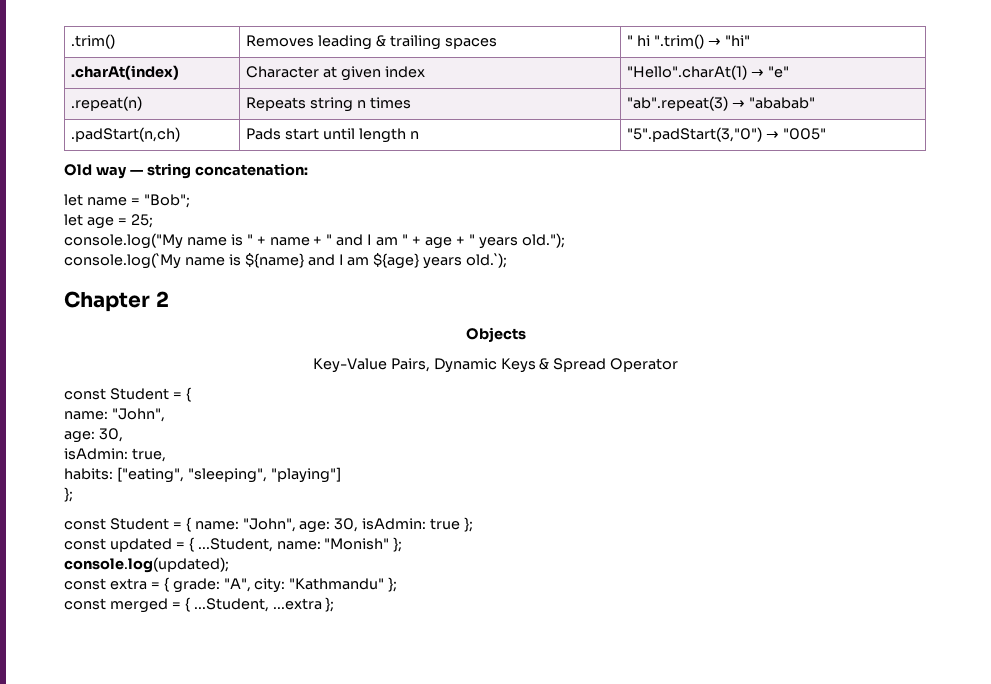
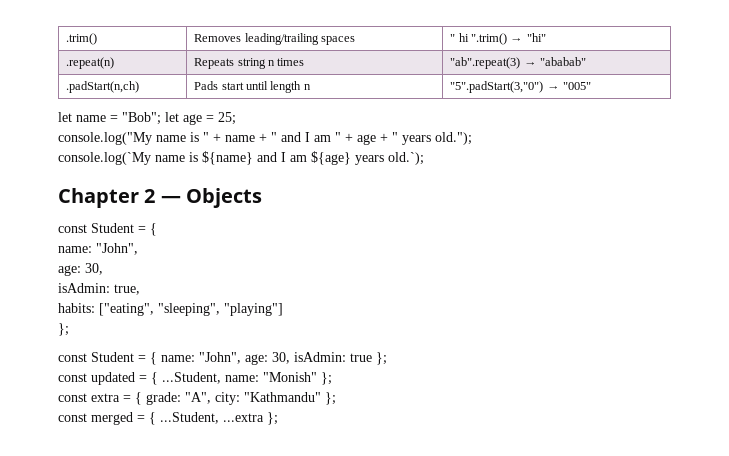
- .trim() | Removes leading & trailing spaces | " hi ".trim() → "hi"
+ .trim() | Removes leading/trailing spaces | " hi ".trim() → "hi"
- .charAt(index) | Character at given index | "Hello".charAt(1) → "e"
- Old way — string concatenation:
- let name = "Bob";
- let age = 25;
+ let name = "Bob"; let age = 25;
- Chapter 2
- Objects
+ Chapter 2 — Objects
- Key-Value Pairs, Dynamic Keys & Spread Operator
- console.log(updated);

